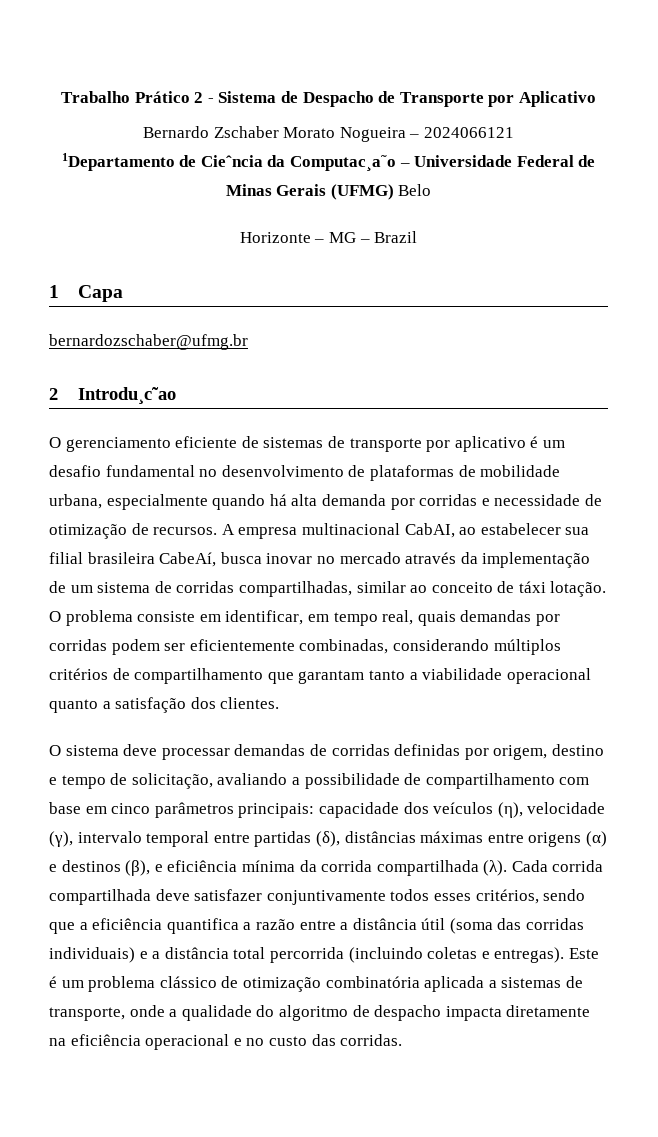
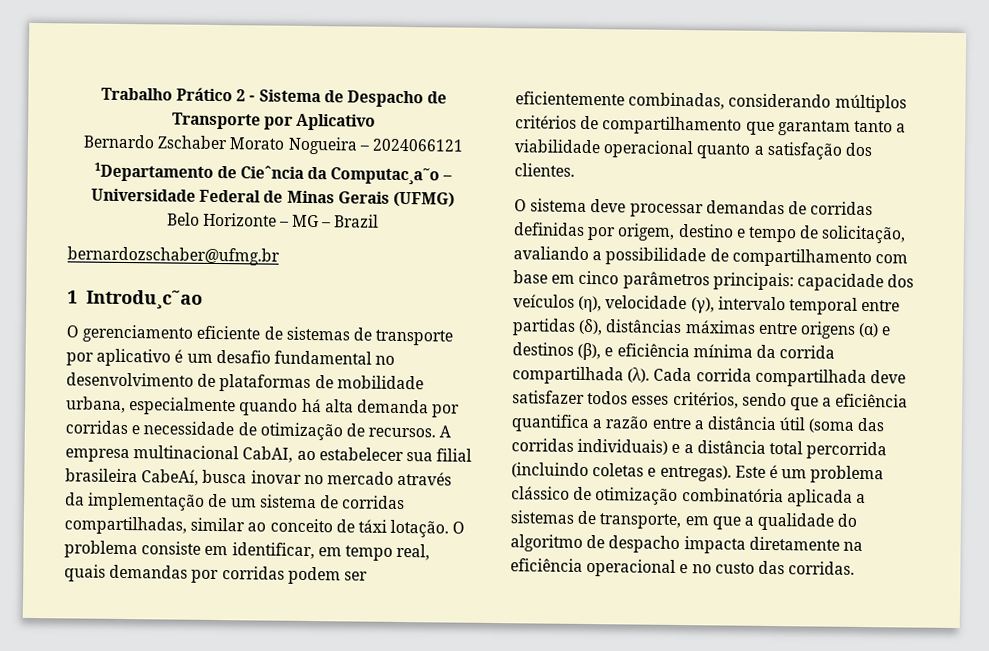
- 1Departamento de Cieˆncia da Computac¸a˜o – Universidade Federal de Minas Gerais (UFMG) Belo
- Horizonte – MG – Brazil
+ 1Departamento de Cieˆncia da Computac¸a˜o – Universidade Federal de Minas Gerais (UFMG)
+ Belo Horizonte – MG – Brazil
- 1 Capa
- 2 Introdu¸c˜ao
+ 1 Introdu¸c˜ao
- Cada corrida compartilhada deve satisfazer conjuntivamente todos esses critérios, sendo que a eficiência quantifica a razão entre a distância útil (soma das corridas individuais) e a distância total percorrida (incluindo coletas e entregas).
+ Cada corrida compartilhada deve satisfazer todos esses critérios, sendo que a eficiência quantifica a razão entre a distância útil (soma das corridas individuais) e a distância total percorrida (incluindo coletas e entregas).
- Este é um problema clássico de otimização combinatória aplicada a sistemas de transporte, onde a qualidade do algoritmo de despacho impacta diretamente na eficiência operacional e no custo das corridas.
+ Este é um problema clássico de otimização combinatória aplicada a sistemas de transporte, em que a qualidade do algoritmo de despacho impacta diretamente na eficiência operacional e no custo das corridas.

